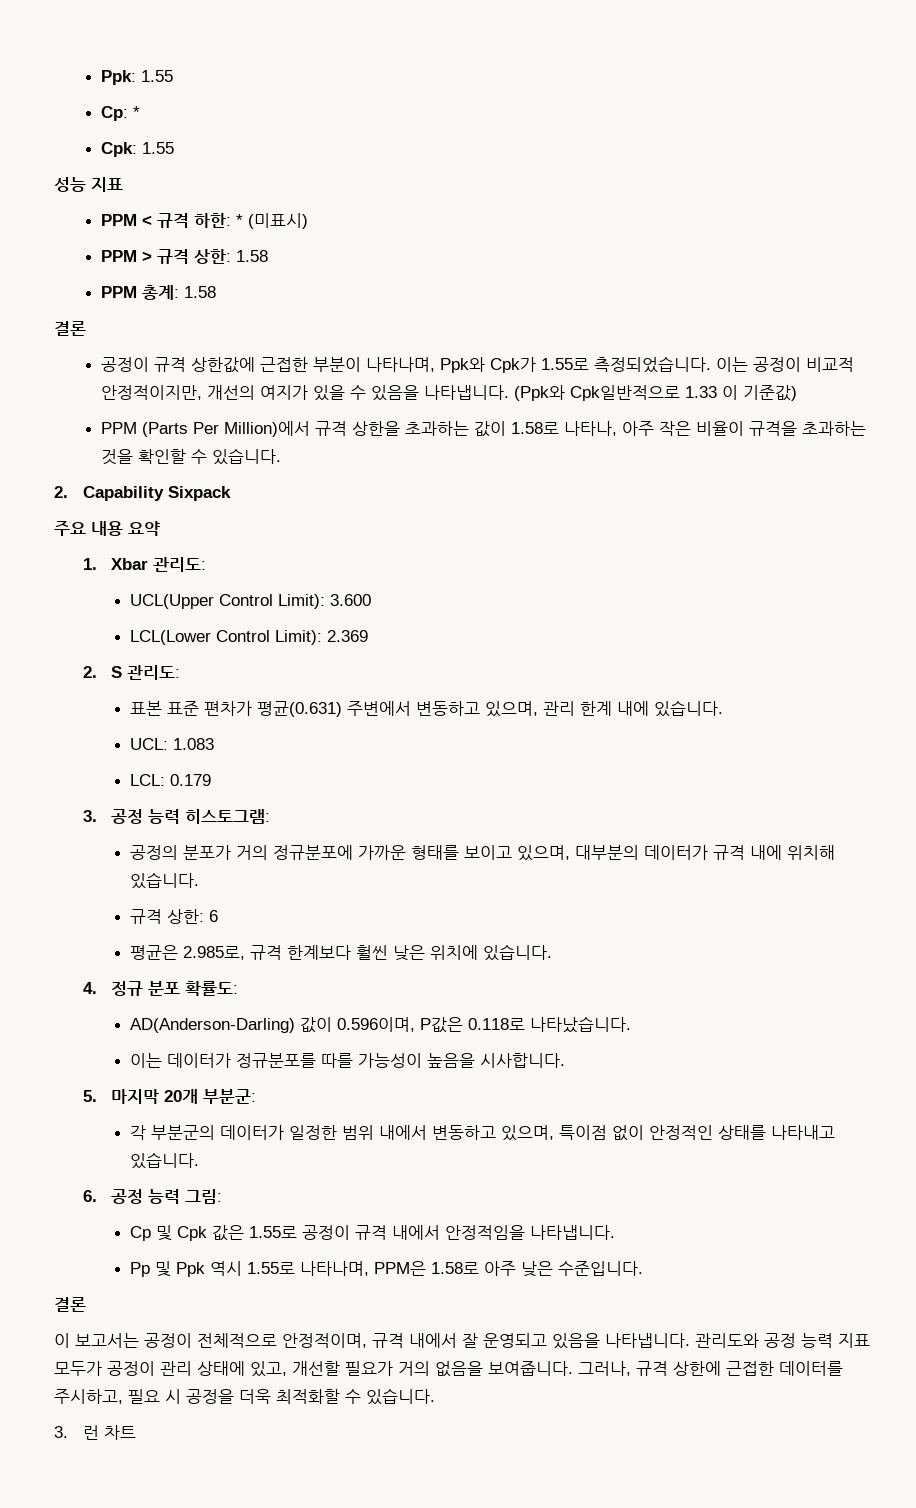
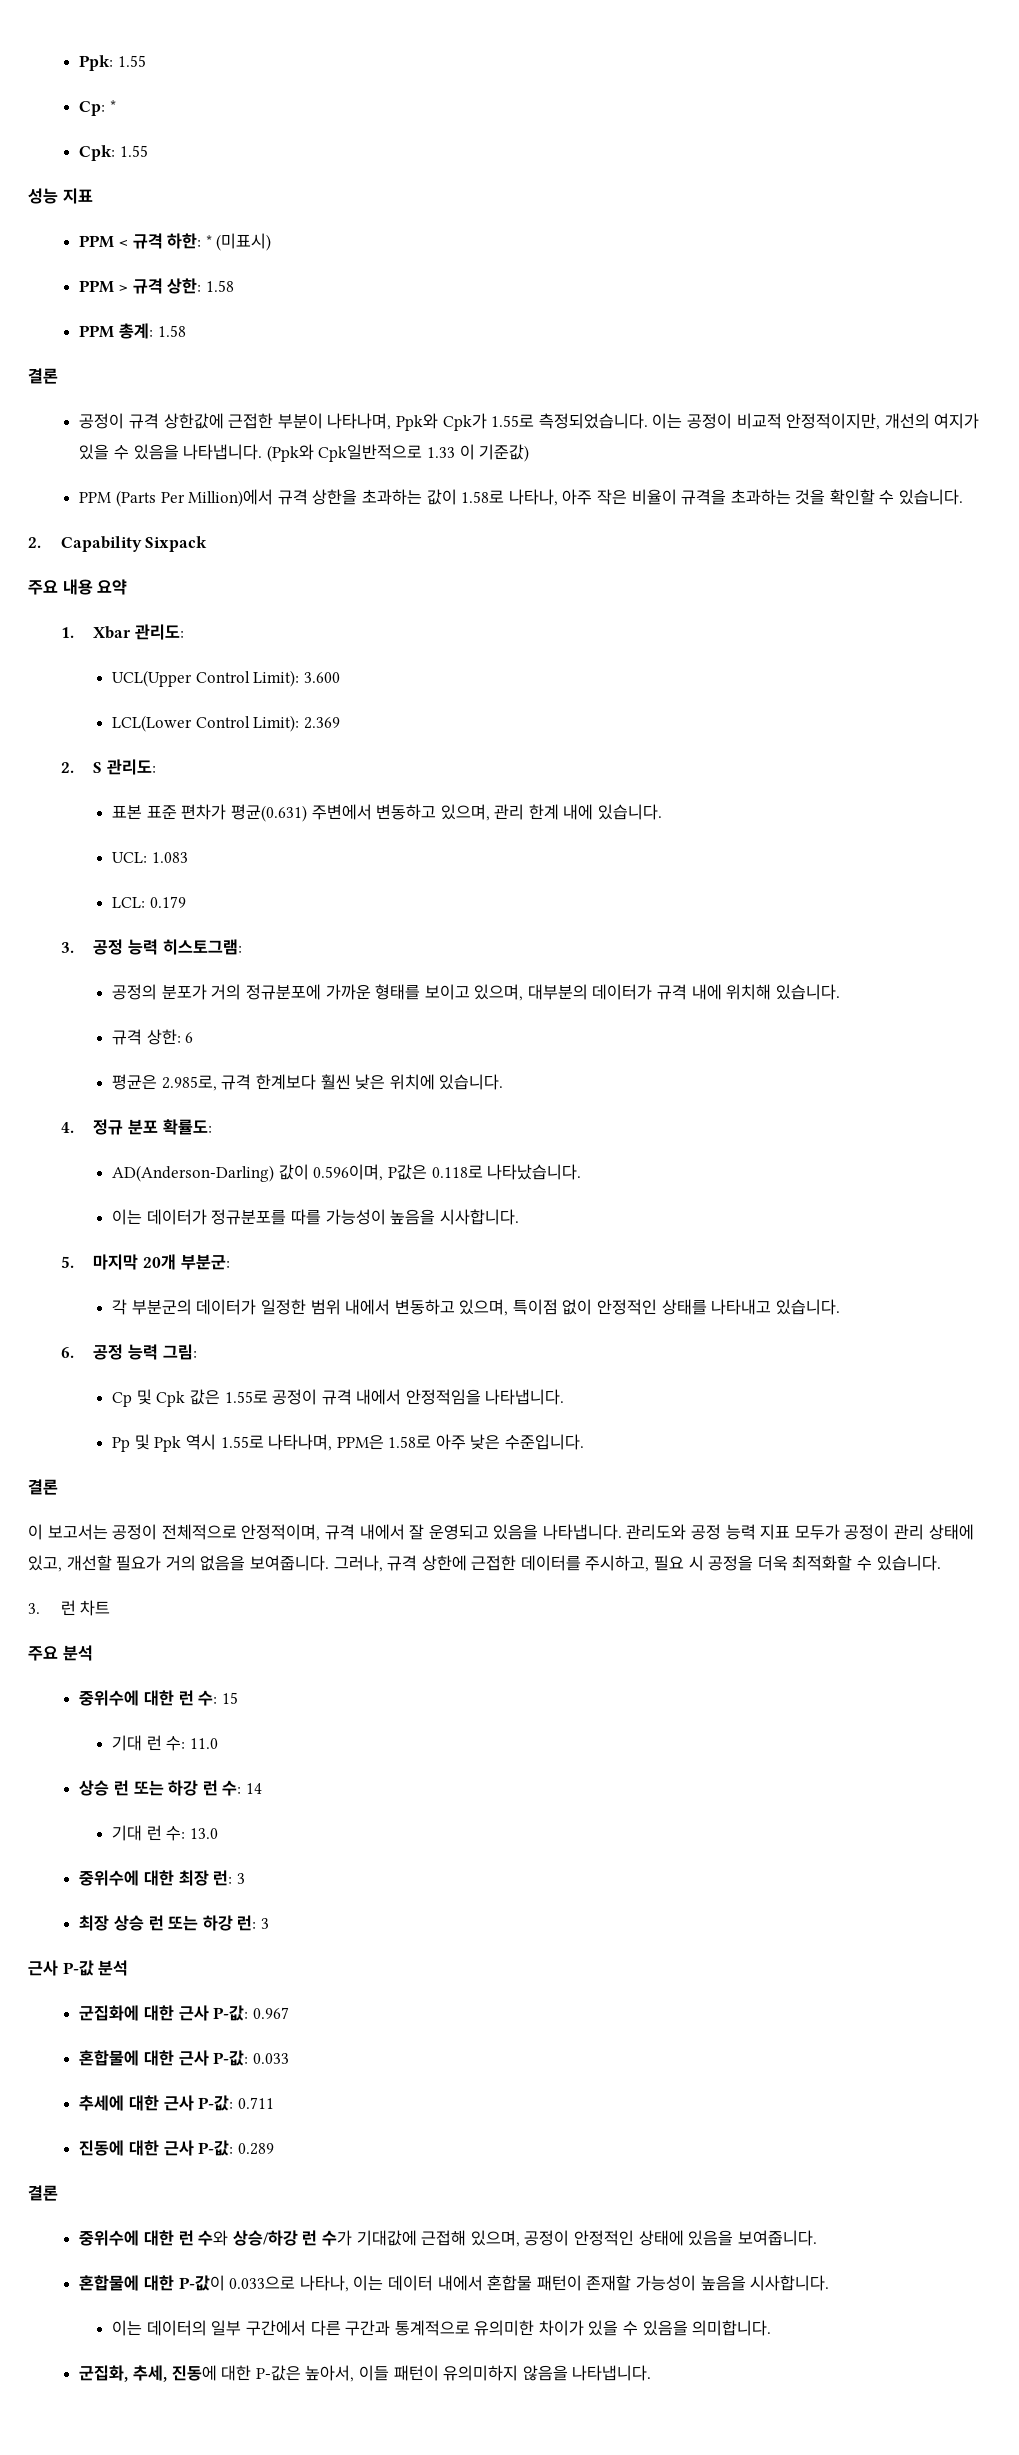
+ 주요 분석
+ 중위수에 대한 런 수: 15
+ 기대 런 수: 11.0
+ 상승 런 또는 하강 런 수: 14
+ 기대 런 수: 13.0
+ 중위수에 대한 최장 런: 3
+ 최장 상승 런 또는 하강 런: 3
+ 근사 P-값 분석
+ 군집화에 대한 근사 P-값: 0.967
+ 혼합물에 대한 근사 P-값: 0.033
+ 추세에 대한 근사 P-값: 0.711
+ 진동에 대한 근사 P-값: 0.289
+ 결론
+ 중위수에 대한 런 수와 상승/하강 런 수가 기대값에 근접해 있으며, 공정이 안정적인 상태에 있음을 보여줍니다.
+ 혼합물에 대한 P-값이 0.033으로 나타나, 이는 데이터 내에서 혼합물 패턴이 존재할 가능성이 높음을 시사합니다.
+ 이는 데이터의 일부 구간에서 다른 구간과 통계적으로 유의미한 차이가 있을 수 있음을 의미합니다.
+ 군집화, 추세, 진동에 대한 P-값은 높아서, 이들 패턴이 유의미하지 않음을 나타냅니다.

